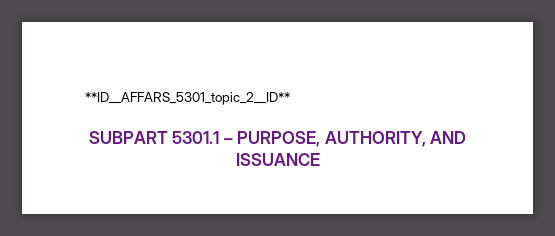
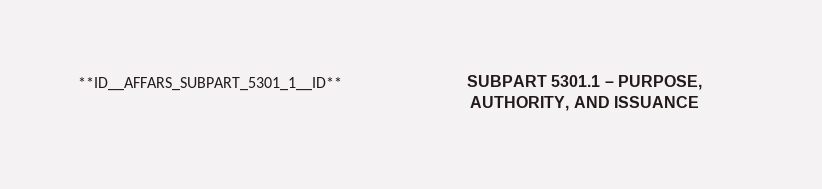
- **ID__AFFARS_5301_topic_2__ID**
+ **ID__AFFARS_SUBPART_5301_1__ID**

